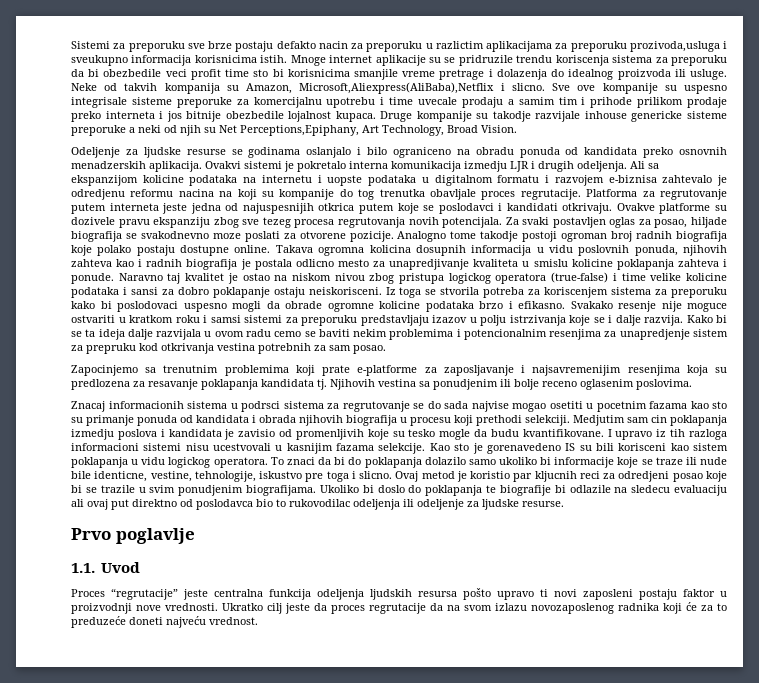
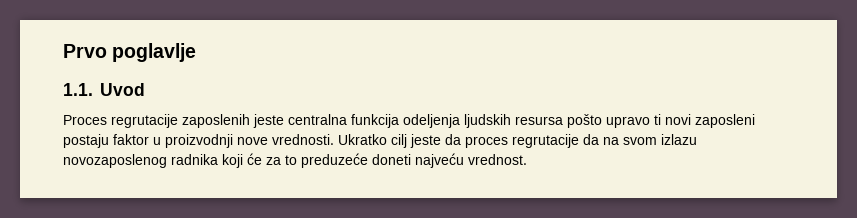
- Sistemi za preporuku sve brze postaju defakto nacin za preporuku u razlictim aplikacijama za preporuku prozivoda,usluga i sveukupno informacija korisnicima istih. Mnoge internet aplikacije su se pridruzile trendu koriscenja sistema za preporuku da bi obezbedile veci profit time sto bi korisnicima smanjile vreme pretrage i dolazenja do idealnog proizvoda ili usluge. Neke od takvih kompanija su Amazon, Microsoft,Aliexpress(AliBaba),Netflix i slicno. Sve ove kompanije su uspesno integrisale sisteme preporuke za komercijalnu upotrebu i time uvecale prodaju a samim tim i prihode prilikom prodaje preko interneta i jos bitnije obezbedile lojalnost kupaca. Druge kompanije su takodje razvijale inhouse genericke sisteme preporuke a neki od njih su Net Perceptions,Epiphany, Art Technology, Broad Vision.
- Odeljenje za ljudske resurse se godinama oslanjalo i bilo ograniceno na obradu ponuda od kandidata preko osnovnih menadzerskih aplikacija. Ovakvi sistemi je pokretalo interna komunikacija izmedju LJR i drugih odeljenja. Ali sa ekspanzijom kolicine podataka na internetu i uopste podataka u digitalnom formatu i razvojem e-biznisa zahtevalo je odredjenu reformu nacina na koji su kompanije do tog trenutka obavljale proces regrutacije. Platforma za regrutovanje putem interneta jeste jedna od najuspesnijih otkrica putem koje se poslodavci i kandidati otkrivaju. Ovakve platforme su dozivele pravu ekspanziju zbog sve tezeg procesa regrutovanja novih potencijala. Za svaki postavljen oglas za posao, hiljade biografija se svakodnevno moze poslati za otvorene pozicije. Analogno tome takodje postoji ogroman broj radnih biografija koje polako postaju dostupne online. Takava ogromna kolicina dosupnih informacija u vidu poslovnih ponuda, njihovih zahteva kao i radnih biografija je postala odlicno mesto za unapredjivanje kvaliteta u smislu kolicine poklapanja zahteva i ponude. Naravno taj kvalitet je ostao na niskom nivou zbog pristupa logickog operatora (true-false) i time velike kolicine podataka i sansi za dobro poklapanje ostaju neiskorisceni. Iz toga se stvorila potreba za koriscenjem sistema za preporuku kako bi poslodovaci uspesno mogli da obrade ogromne kolicine podataka brzo i efikasno. Svakako resenje nije moguce ostvariti u kratkom roku i samsi sistemi za preporuku predstavljaju izazov u polju istrzivanja koje se i dalje razvija. Kako bi se ta ideja dalje razvijala u ovom radu cemo se baviti nekim problemima i potencionalnim resenjima za unapredjenje sistem za prepruku kod otkrivanja vestina potrebnih za sam posao.
- Zapocinjemo sa trenutnim problemima koji prate e-platforme za zaposljavanje i najsavremenijim resenjima koja su predlozena za resavanje poklapanja kandidata tj. Njihovih vestina sa ponudjenim ili bolje receno oglasenim poslovima.
- Znacaj informacionih sistema u podrsci sistema za regrutovanje se do sada najvise mogao osetiti u pocetnim fazama kao sto su primanje ponuda od kandidata i obrada njihovih biografija u procesu koji prethodi selekciji. Medjutim sam cin poklapanja izmedju poslova i kandidata je zavisio od promenljivih koje su tesko mogle da budu kvantifikovane. I upravo iz tih razloga informacioni sistemi nisu ucestvovali u kasnijim fazama selekcije. Kao sto je gorenavedeno IS su bili korisceni kao sistem poklapanja u vidu logickog operatora. To znaci da bi do poklapanja dolazilo samo ukoliko bi informacije koje se traze ili nude bile identicne, vestine, tehnologije, iskustvo pre toga i slicno. Ovaj metod je koristio par kljucnih reci za odredjeni posao koje bi se trazile u svim ponudjenim biografijama. Ukoliko bi doslo do poklapanja te biografije bi odlazile na sledecu evaluaciju ali ovaj put direktno od poslodavca bio to rukovodilac odeljenja ili odeljenje za ljudske resurse.
- Proces “regrutacije” jeste centralna funkcija odeljenja ljudskih resursa pošto upravo ti novi zaposleni postaju faktor u proizvodnji nove vrednosti.
+ Proces regrutacije zaposlenih jeste centralna funkcija odeljenja ljudskih resursa pošto upravo ti novi zaposleni postaju faktor u proizvodnji nove vrednosti.

